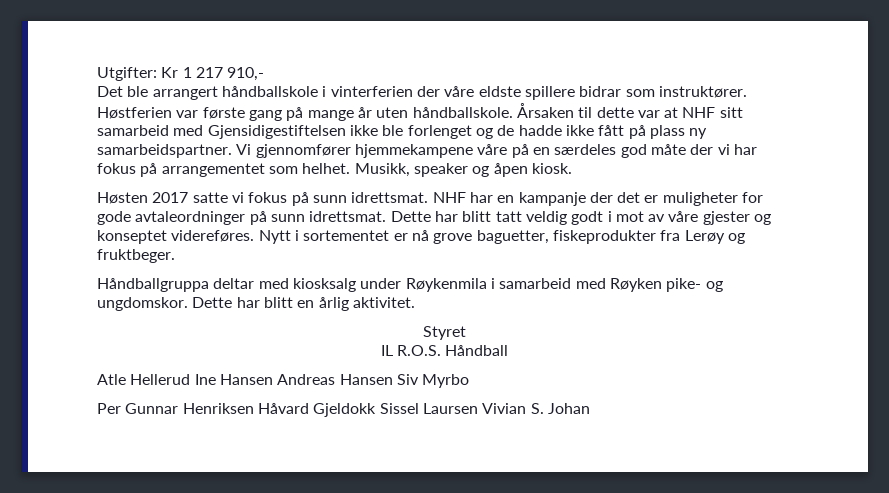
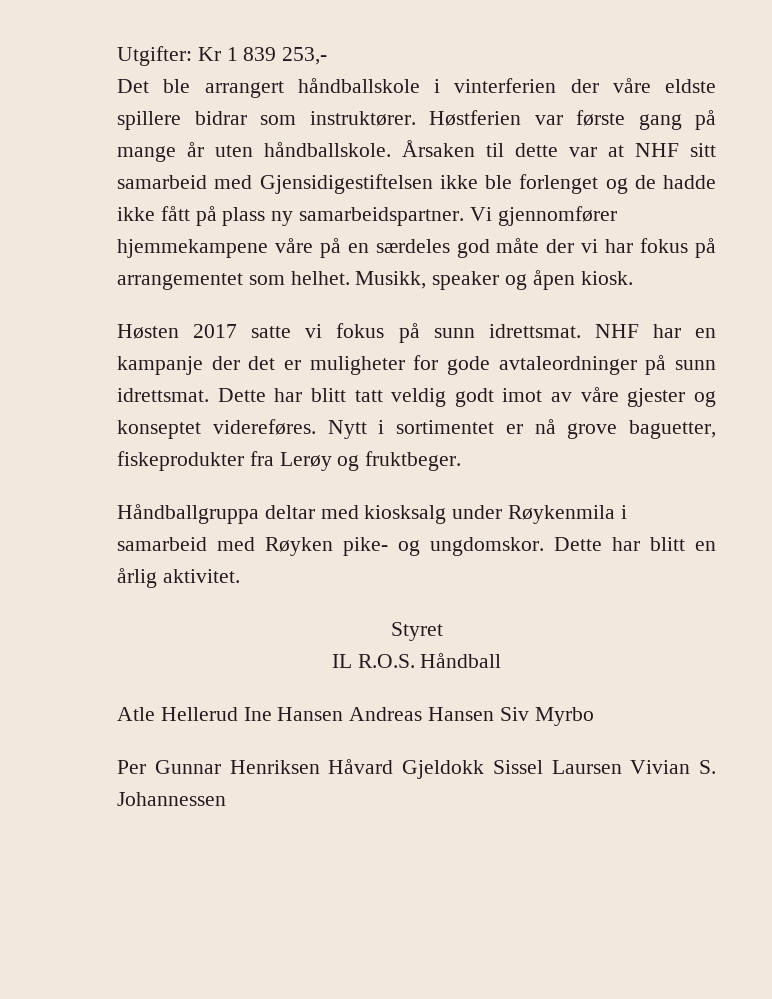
- Utgifter: Kr 1 217 910,-
+ Utgifter: Kr 1 839 253,-
- Dette har blitt tatt veldig godt i mot av våre gjester og konseptet videreføres.
+ Dette har blitt tatt veldig godt imot av våre gjester og konseptet videreføres.
- Nytt i sortementet er nå grove baguetter, fiskeprodukter fra Lerøy og fruktbeger.
+ Nytt i sortimentet er nå grove baguetter, fiskeprodukter fra Lerøy og fruktbeger.
- Per Gunnar Henriksen Håvard Gjeldokk Sissel Laursen Vivian S. Johan
+ Per Gunnar Henriksen Håvard Gjeldokk Sissel Laursen Vivian S. Johannessen

